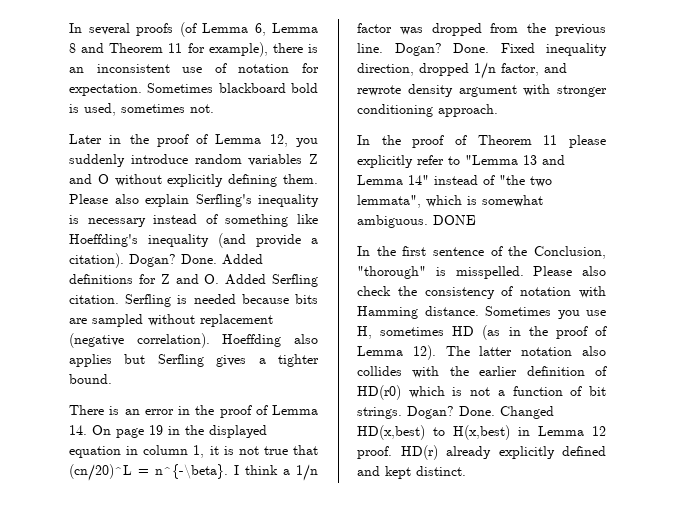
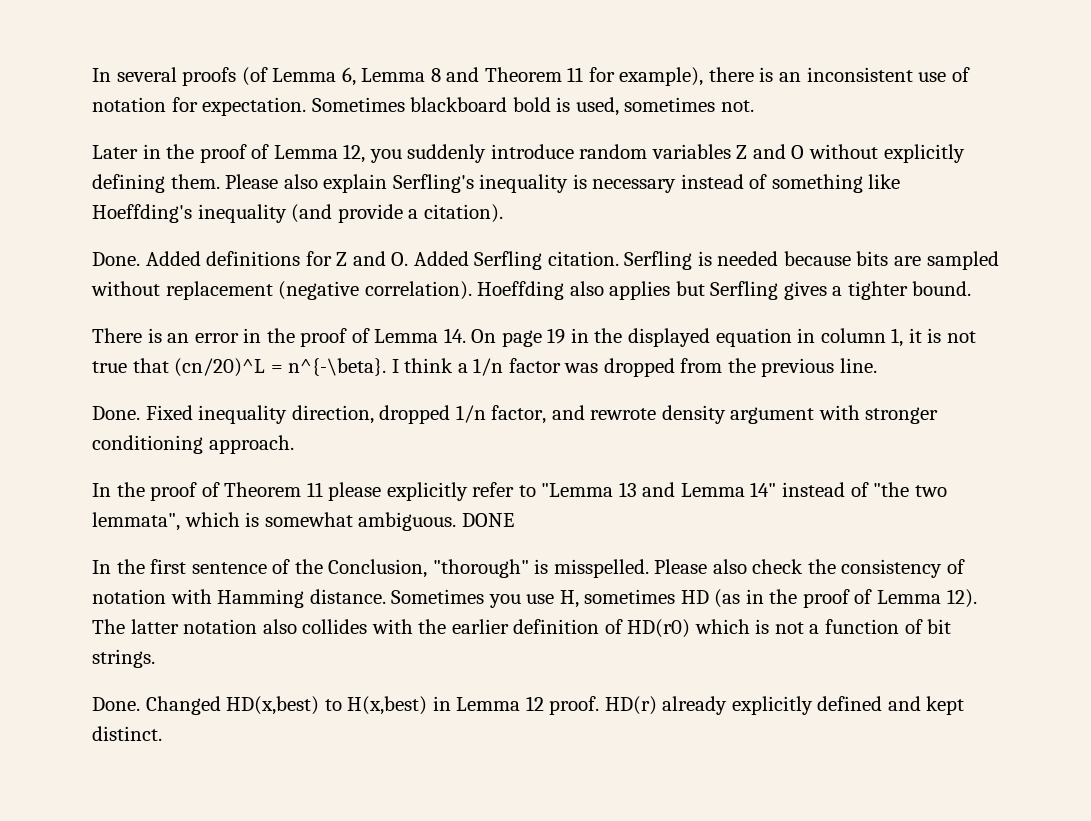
- Please also explain Serfling's inequality is necessary instead of something like Hoeffding's inequality (and provide a citation). Dogan? Done.
+ Please also explain Serfling's inequality is necessary instead of something like Hoeffding's inequality (and provide a citation).
+ Done.
- I think a 1/n factor was dropped from the previous line. Dogan? Done.
+ I think a 1/n factor was dropped from the previous line.
+ Done.
- The latter notation also collides with the earlier definition of HD(r0) which is not a function of bit strings. Dogan? Done.
+ The latter notation also collides with the earlier definition of HD(r0) which is not a function of bit strings.
+ Done.

